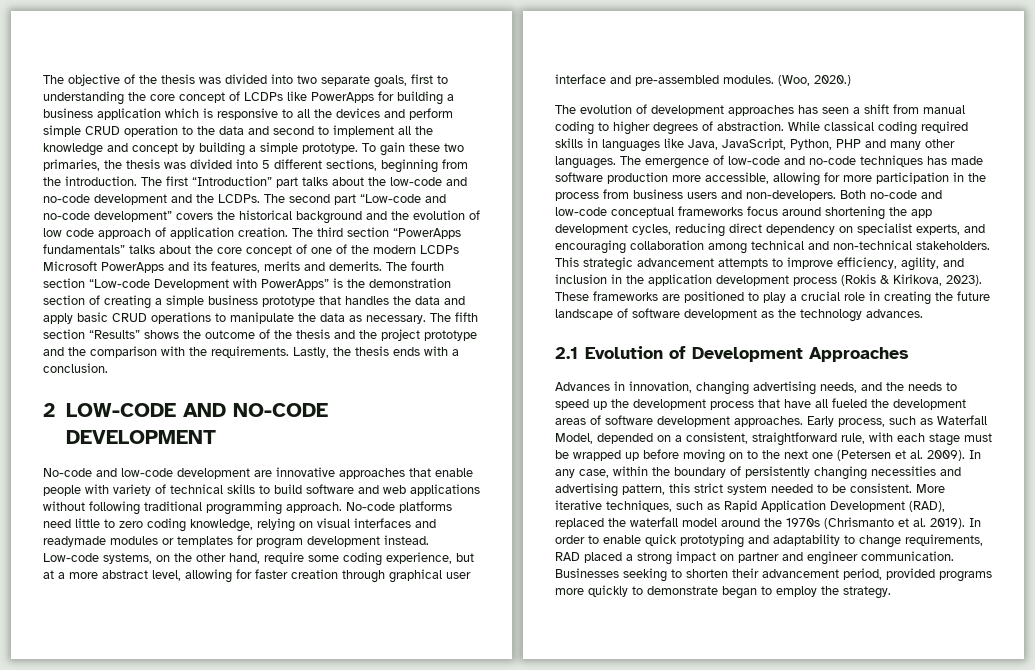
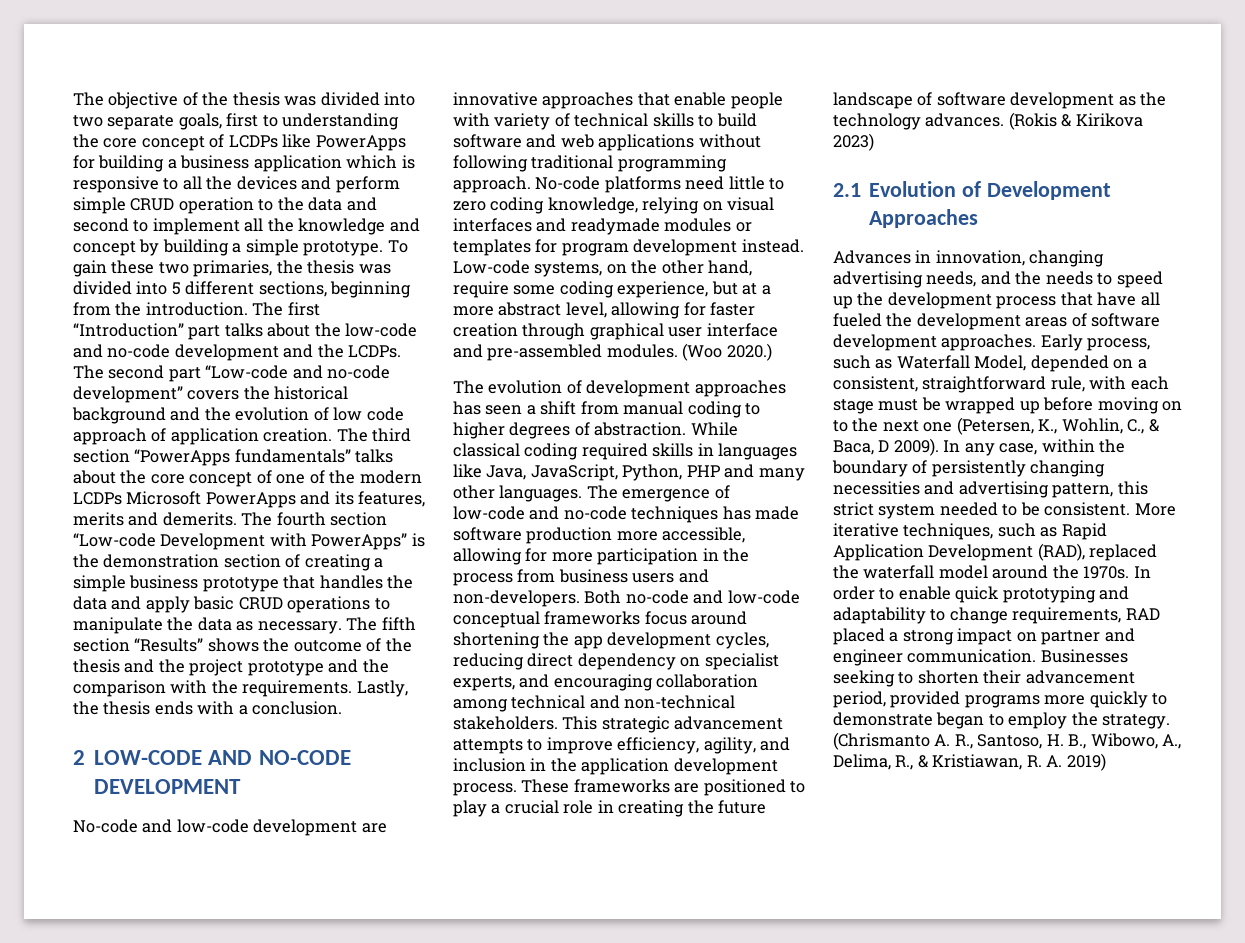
- (Woo, 2020.)
+ (Woo 2020.)
- This strategic advancement attempts to improve efficiency, agility, and inclusion in the application development process (Rokis & Kirikova, 2023).
+ This strategic advancement attempts to improve efficiency, agility, and inclusion in the application development process.
+ (Rokis & Kirikova 2023)
- Early process, such as Waterfall Model, depended on a consistent, straightforward rule, with each stage must be wrapped up before moving on to the next one (Petersen et al. 2009).
+ Early process, such as Waterfall Model, depended on a consistent, straightforward rule, with each stage must be wrapped up before moving on to the next one (Petersen, K., Wohlin, C., & Baca, D 2009).
- More iterative techniques, such as Rapid Application Development (RAD), replaced the waterfall model around the 1970s (Chrismanto et al. 2019).
+ More iterative techniques, such as Rapid Application Development (RAD), replaced the waterfall model around the 1970s.
+ (Chrismanto A. R., Santoso, H. B., Wibowo, A., Delima, R., & Kristiawan, R. A. 2019)

